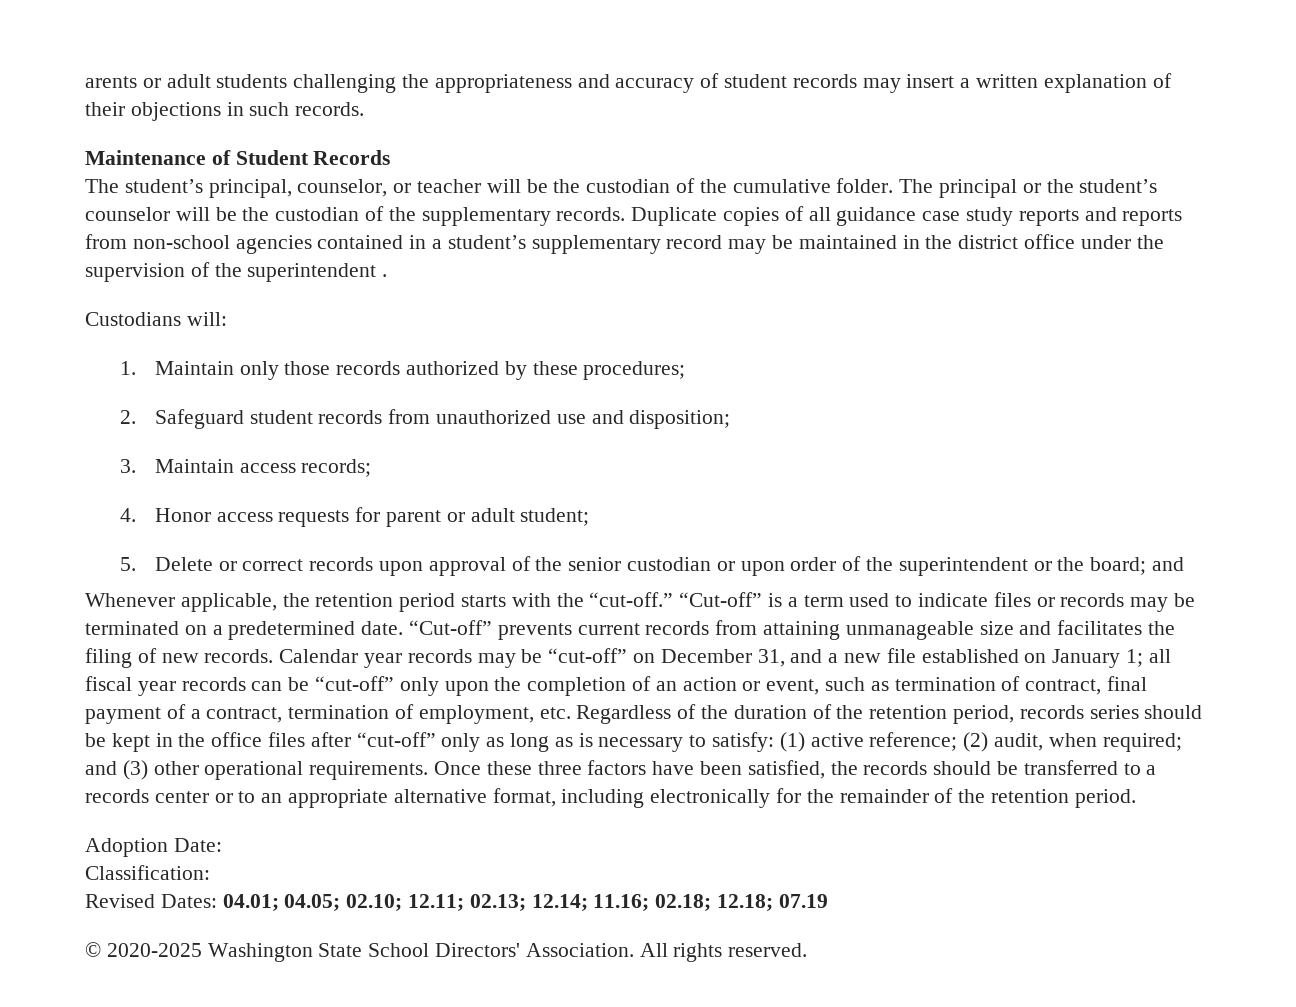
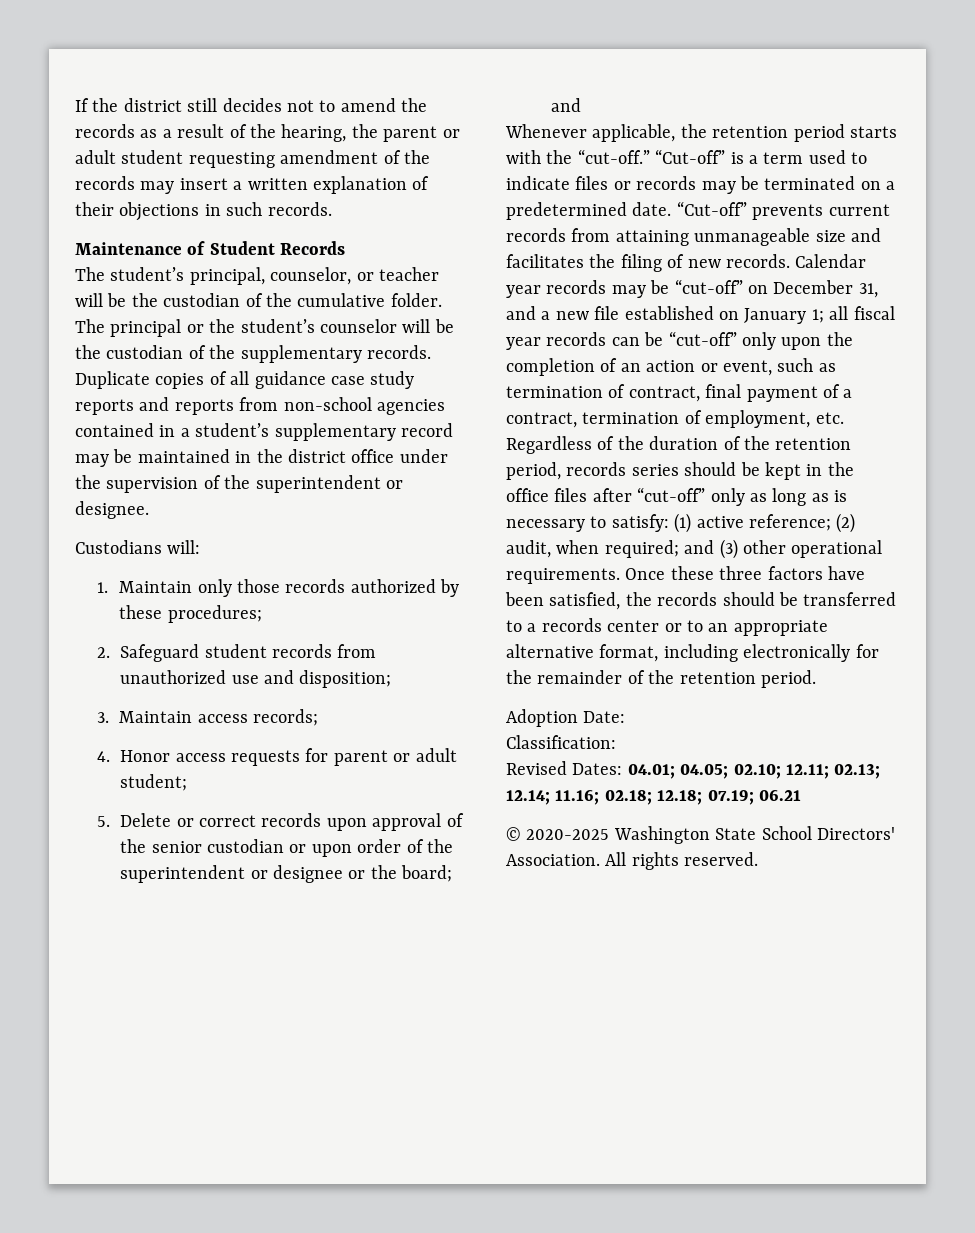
- arents or adult students challenging the appropriateness and accuracy of student records may insert a written explanation of their objections in such records.
+ If the district still decides not to amend the records as a result of the hearing, the parent or adult student requesting amendment of the records may insert a written explanation of their objections in such records.
- Duplicate copies of all guidance case study reports and reports from non-school agencies contained in a student’s supplementary record may be maintained in the district office under the supervision of the superintendent .
+ Duplicate copies of all guidance case study reports and reports from non-school agencies contained in a student’s supplementary record may be maintained in the district office under the supervision of the superintendent or designee.
- 5. Delete or correct records upon approval of the senior custodian or upon order of the superintendent or the board; and
+ 5. Delete or correct records upon approval of the senior custodian or upon order of the superintendent or designee or the board; and
- Revised Dates: 04.01; 04.05; 02.10; 12.11; 02.13; 12.14; 11.16; 02.18; 12.18; 07.19
+ Revised Dates: 04.01; 04.05; 02.10; 12.11; 02.13; 12.14; 11.16; 02.18; 12.18; 07.19; 06.21

